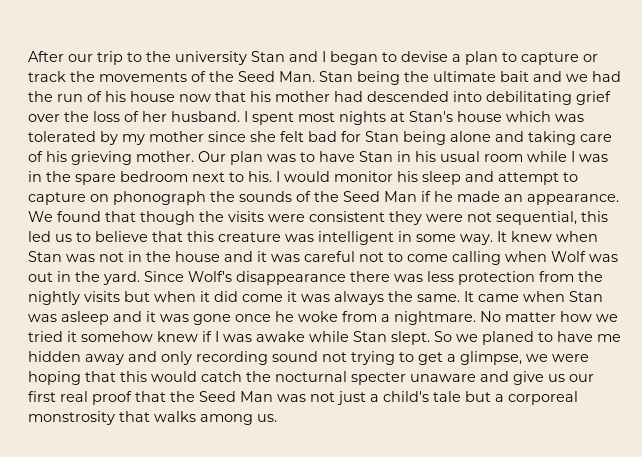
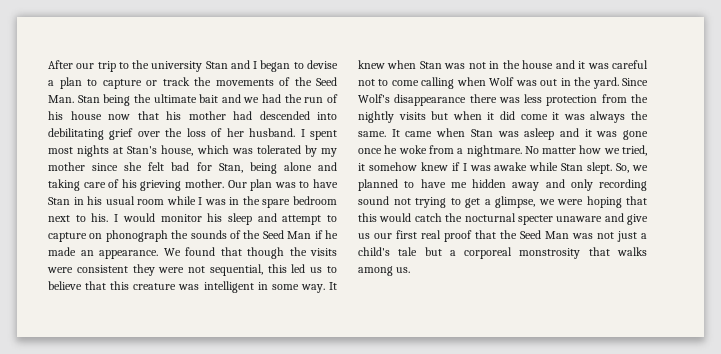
- I spent most nights at Stan's house which was tolerated by my mother since she felt bad for Stan being alone and taking care of his grieving mother.
+ I spent most nights at Stan's house, which was tolerated by my mother since she felt bad for Stan, being alone and taking care of his grieving mother.
- No matter how we tried it somehow knew if I was awake while Stan slept.
+ No matter how we tried, it somehow knew if I was awake while Stan slept.
- So we planed to have me hidden away and only recording sound not trying to get a glimpse, we were hoping that this would catch the nocturnal specter unaware and give us our first real proof that the Seed Man was not just a child's tale but a corporeal monstrosity that walks among us.
+ So, we planned to have me hidden away and only recording sound not trying to get a glimpse, we were hoping that this would catch the nocturnal specter unaware and give us our first real proof that the Seed Man was not just a child's tale but a corporeal monstrosity that walks among us.

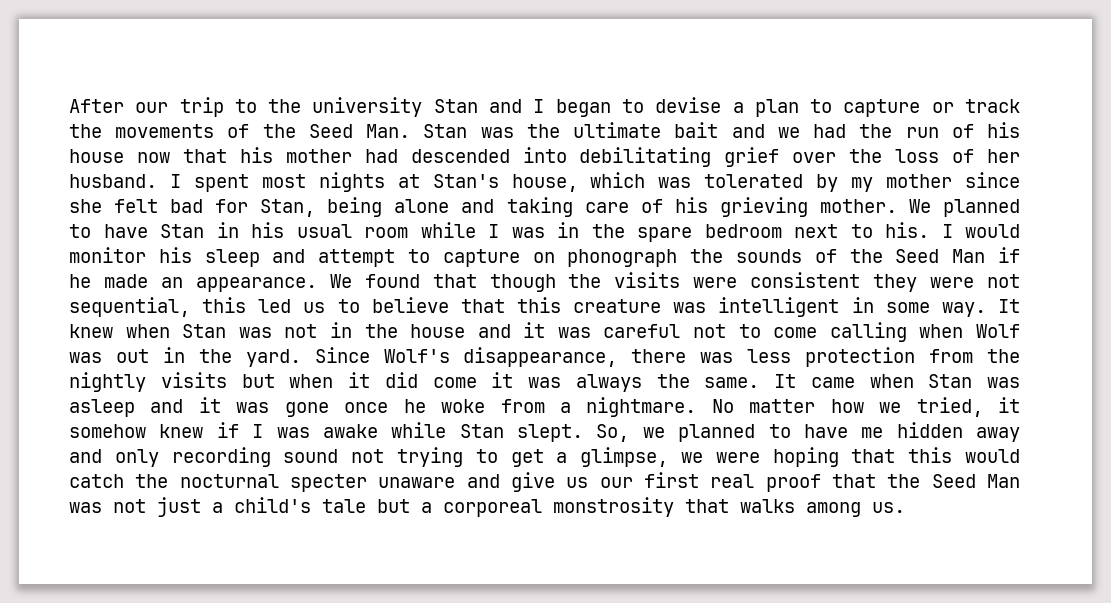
- After our trip to the university Stan and I began to devise a plan to capture or track the movements of the Seed Man. Stan being the ultimate bait and we had the run of his house now that his mother had descended into debilitating grief over the loss of her husband.
+ After our trip to the university Stan and I began to devise a plan to capture or track the movements of the Seed Man. Stan was the ultimate bait and we had the run of his house now that his mother had descended into debilitating grief over the loss of her husband.
- Our plan was to have Stan in his usual room while I was in the spare bedroom next to his.
+ We planned to have Stan in his usual room while I was in the spare bedroom next to his.
- Since Wolf's disappearance there was less protection from the nightly visits but when it did come it was always the same.
+ Since Wolf's disappearance, there was less protection from the nightly visits but when it did come it was always the same.

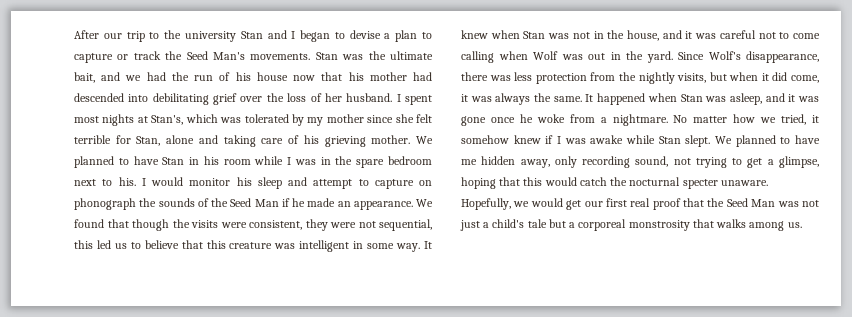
- After our trip to the university Stan and I began to devise a plan to capture or track the movements of the Seed Man. Stan was the ultimate bait and we had the run of his house now that his mother had descended into debilitating grief over the loss of her husband.
+ After our trip to the university Stan and I began to devise a plan to capture or track the Seed Man's movements. Stan was the ultimate bait, and we had the run of his house now that his mother had descended into debilitating grief over the loss of her husband.
- I spent most nights at Stan's house, which was tolerated by my mother since she felt bad for Stan, being alone and taking care of his grieving mother.
+ I spent most nights at Stan's, which was tolerated by my mother since she felt terrible for Stan, alone and taking care of his grieving mother.
- We planned to have Stan in his usual room while I was in the spare bedroom next to his.
+ We planned to have Stan in his room while I was in the spare bedroom next to his.
- We found that though the visits were consistent they were not sequential, this led us to believe that this creature was intelligent in some way.
+ We found that though the visits were consistent, they were not sequential, this led us to believe that this creature was intelligent in some way.
- It knew when Stan was not in the house and it was careful not to come calling when Wolf was out in the yard.
+ It knew when Stan was not in the house, and it was careful not to come calling when Wolf was out in the yard.
- Since Wolf's disappearance, there was less protection from the nightly visits but when it did come it was always the same.
+ Since Wolf's disappearance, there was less protection from the nightly visits, but when it did come, it was always the same.
- It came when Stan was asleep and it was gone once he woke from a nightmare.
+ It happened when Stan was asleep, and it was gone once he woke from a nightmare.
- So, we planned to have me hidden away and only recording sound not trying to get a glimpse, we were hoping that this would catch the nocturnal specter unaware and give us our first real proof that the Seed Man was not just a child's tale but a corporeal monstrosity that walks among us.
+ We planned to have me hidden away, only recording sound, not trying to get a glimpse, hoping that this would catch the nocturnal specter unaware. Hopefully, we would get our first real proof that the Seed Man was not just a child's tale but a corporeal monstrosity that walks among us.

